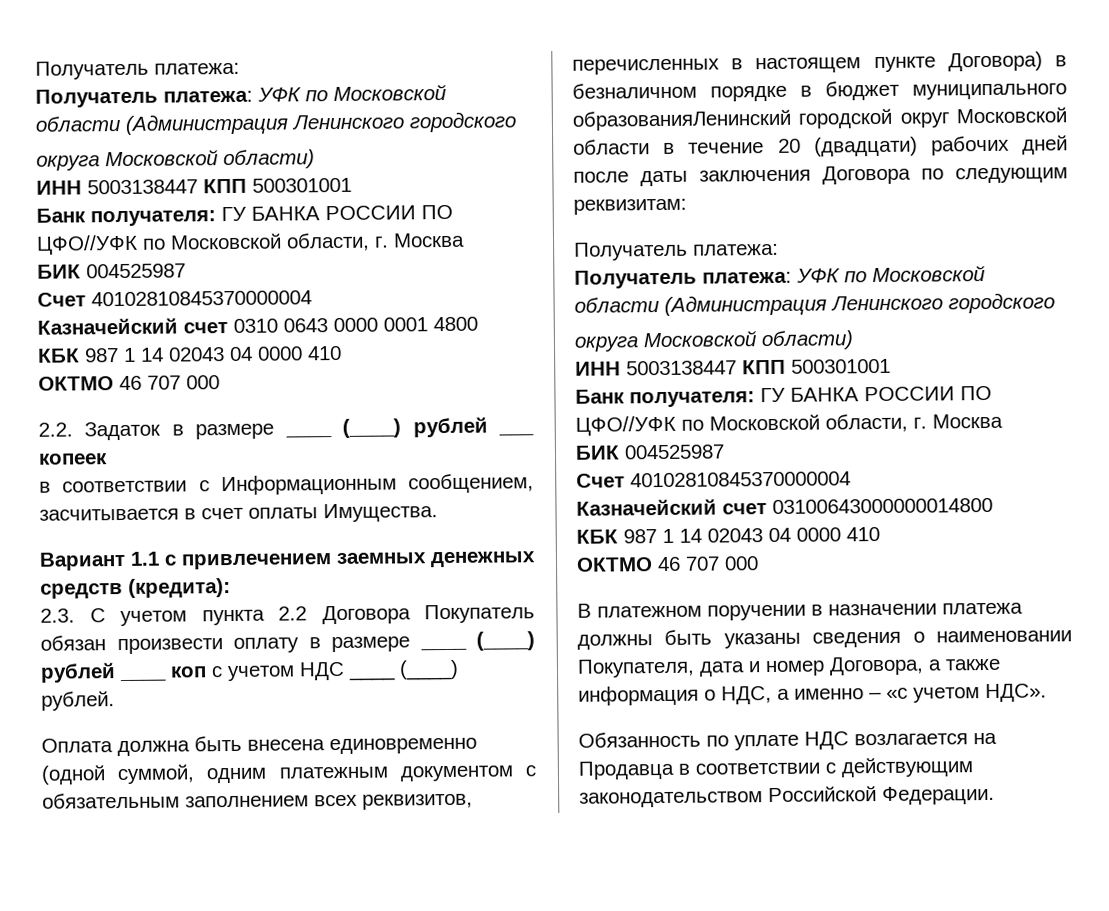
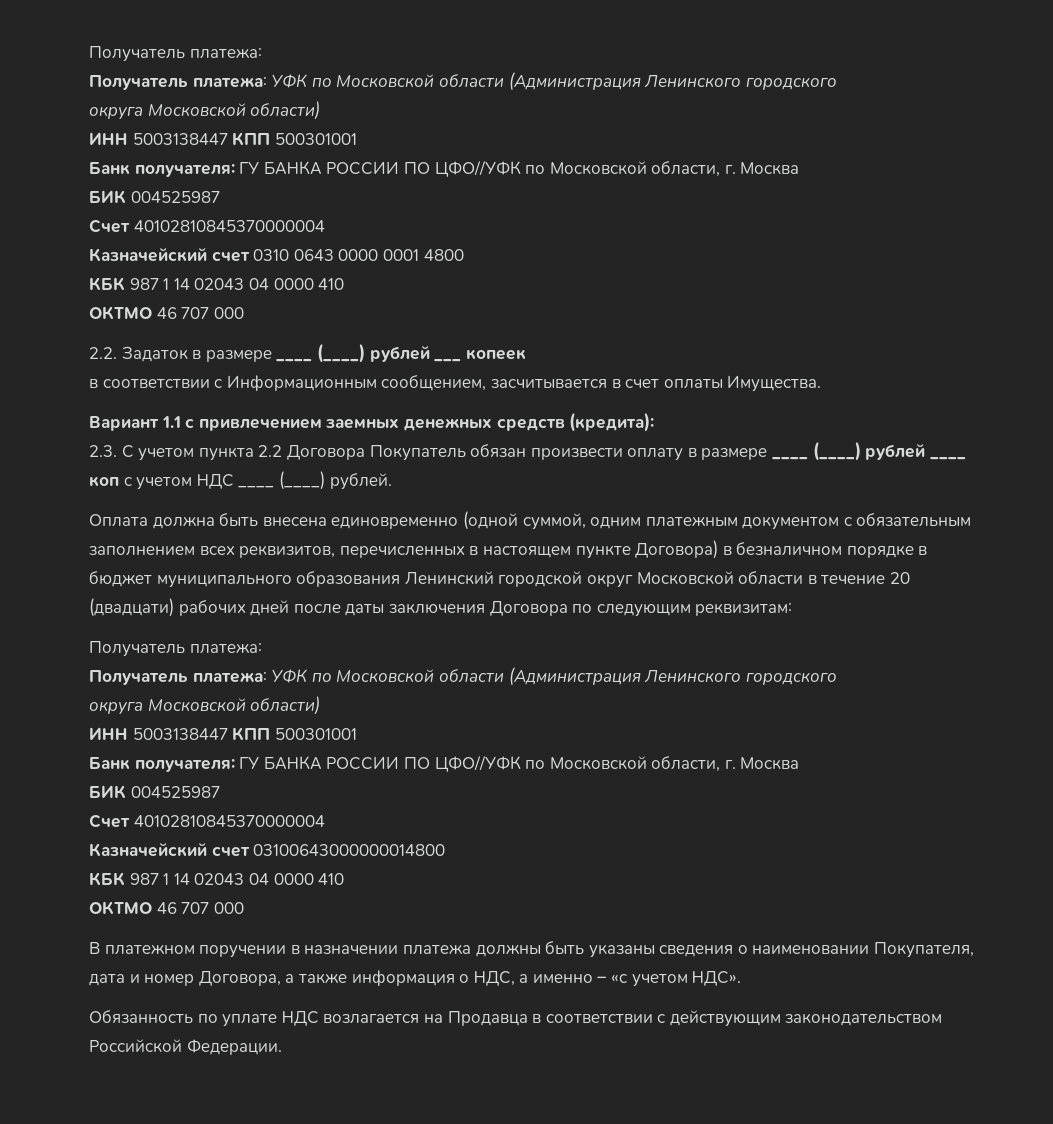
- Оплата должна быть внесена единовременно (одной суммой, одним платежным документом с обязательным заполнением всех реквизитов, перечисленных в настоящем пункте Договора) в безналичном порядке в бюджет муниципального образованияЛенинский городской округ Московской области в течение 20 (двадцати) рабочих дней после даты заключения Договора по следующим реквизитам:
+ Оплата должна быть внесена единовременно (одной суммой, одним платежным документом с обязательным заполнением всех реквизитов, перечисленных в настоящем пункте Договора) в безналичном порядке в бюджет муниципального образования Ленинский городской округ Московской области в течение 20 (двадцати) рабочих дней после даты заключения Договора по следующим реквизитам:

